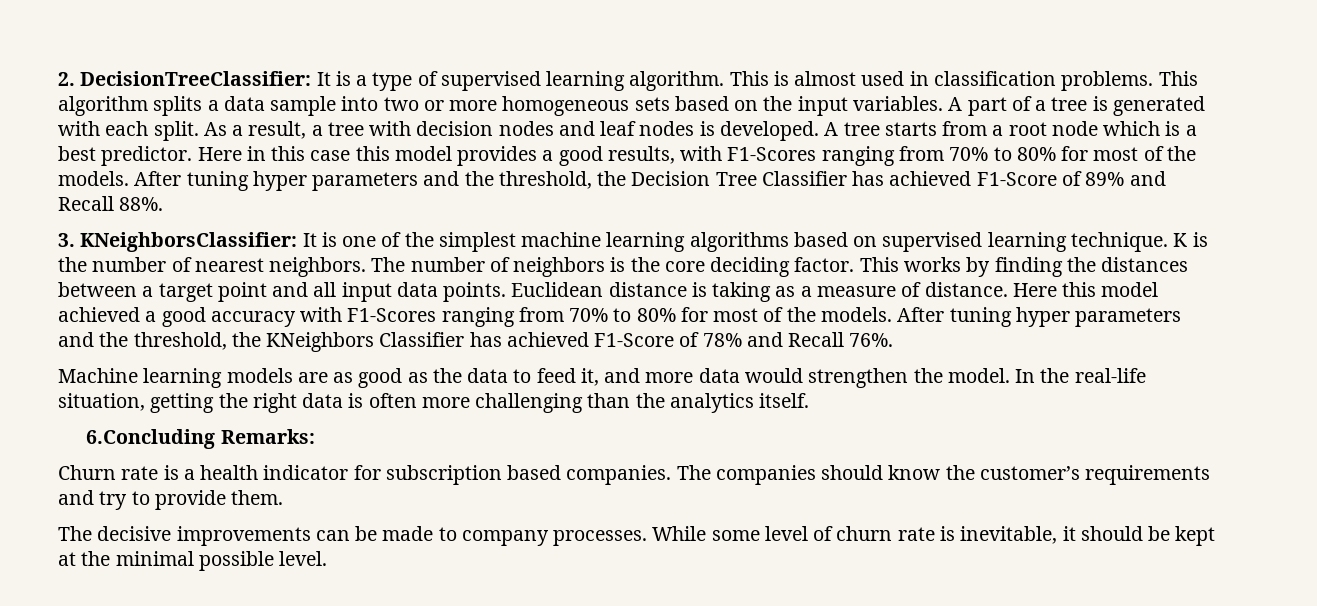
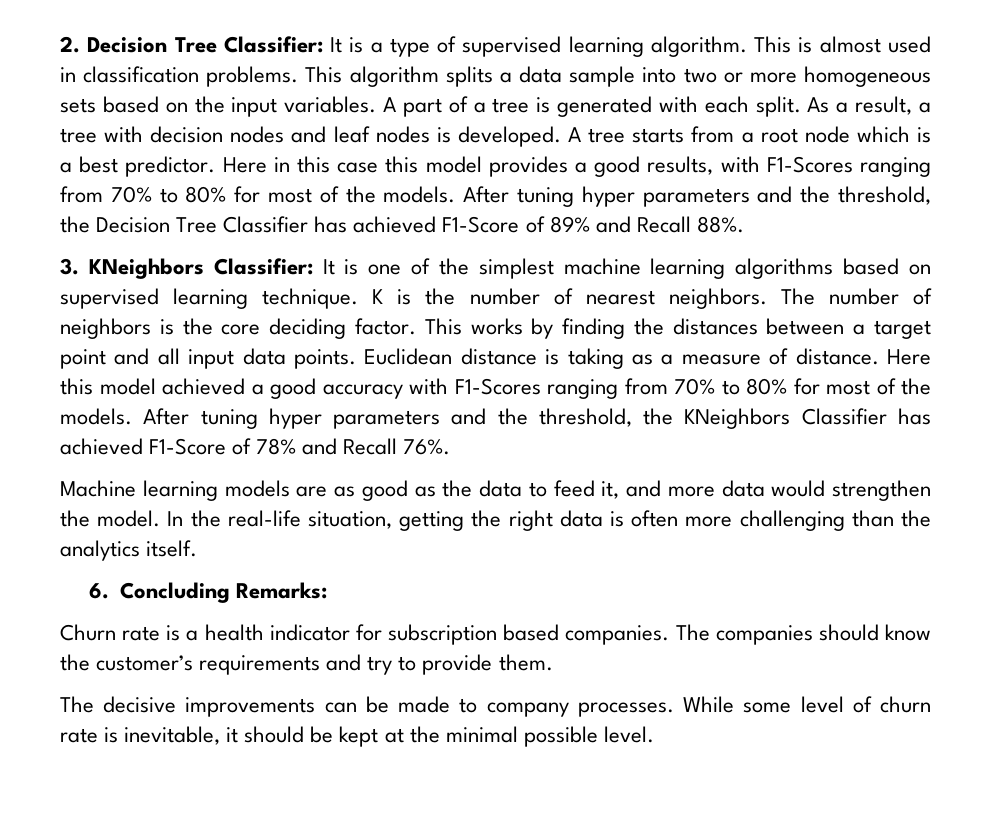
- 2. DecisionTreeClassifier: It is a type of supervised learning algorithm.
+ 2. Decision Tree Classifier: It is a type of supervised learning algorithm.
- 3. KNeighborsClassifier: It is one of the simplest machine learning algorithms based on supervised learning technique.
+ 3. KNeighbors Classifier: It is one of the simplest machine learning algorithms based on supervised learning technique.
- 6.Concluding Remarks:
+ 6. Concluding Remarks:

